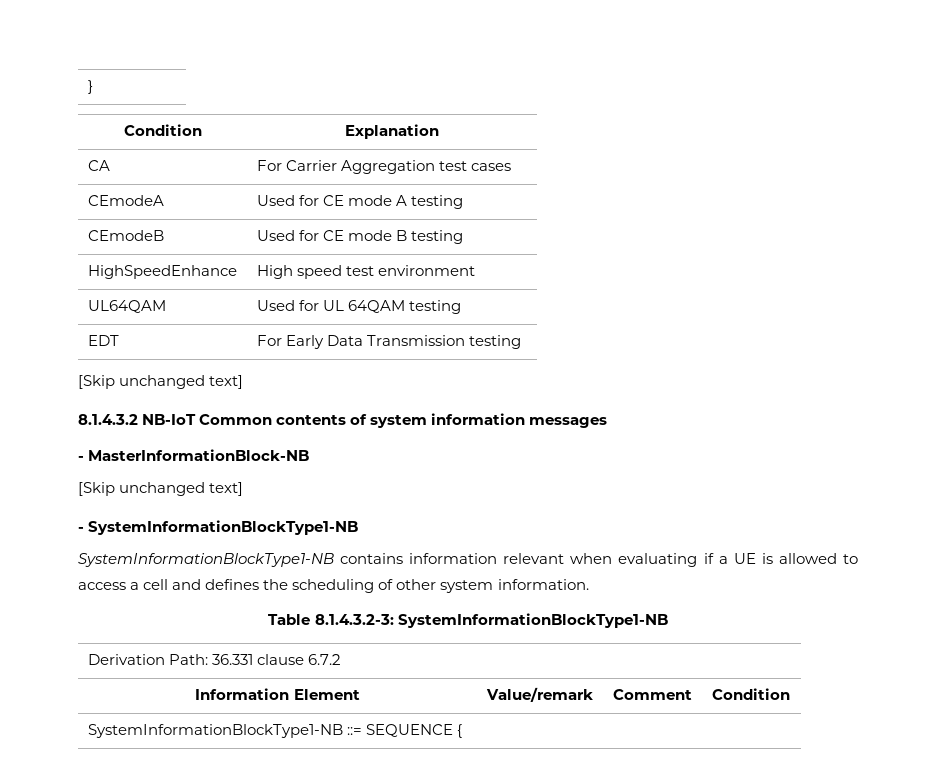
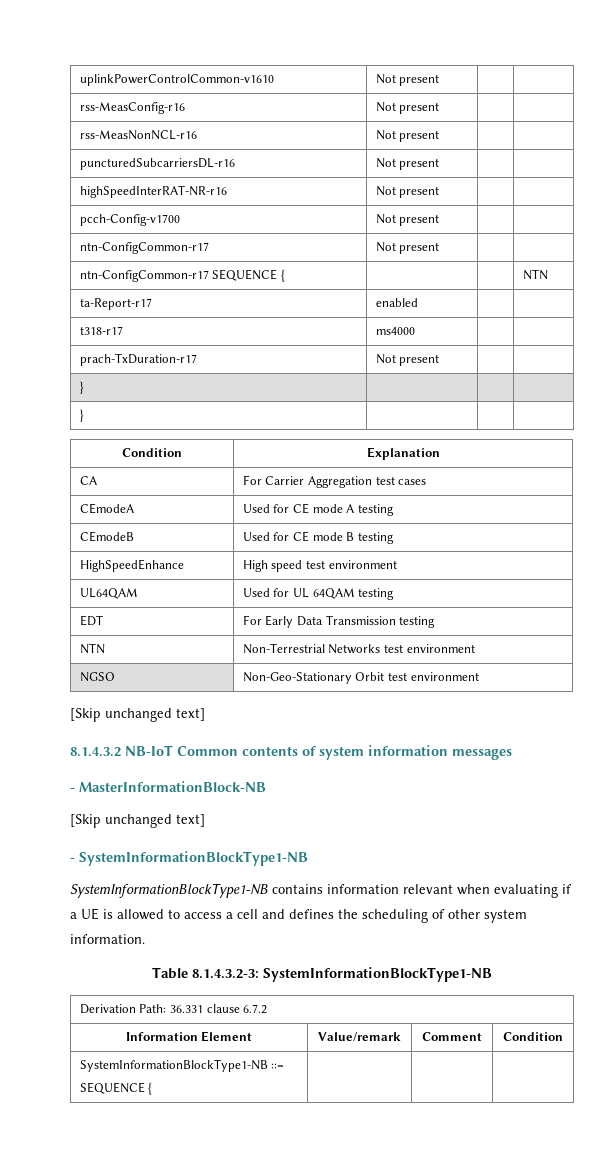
+ uplinkPowerControlCommon-v1610 | Not present | |
+ rss-MeasConfig-r16 | Not present | |
+ rss-MeasNonNCL-r16 | Not present | |
+ puncturedSubcarriersDL-r16 | Not present | |
+ highSpeedInterRAT-NR-r16 | Not present | |
+ pcch-Config-v1700 | Not present | |
+ ntn-ConfigCommon-r17 | Not present | |
+ ntn-ConfigCommon-r17 SEQUENCE { | | | NTN
+ ta-Report-r17 | enabled | |
+ t318-r17 | ms4000 | |
+ prach-TxDuration-r17 | Not present | |
+ } | | |
+ NTN | Non-Terrestrial Networks test environment
+ NGSO | Non-Geo-Stationary Orbit test environment

